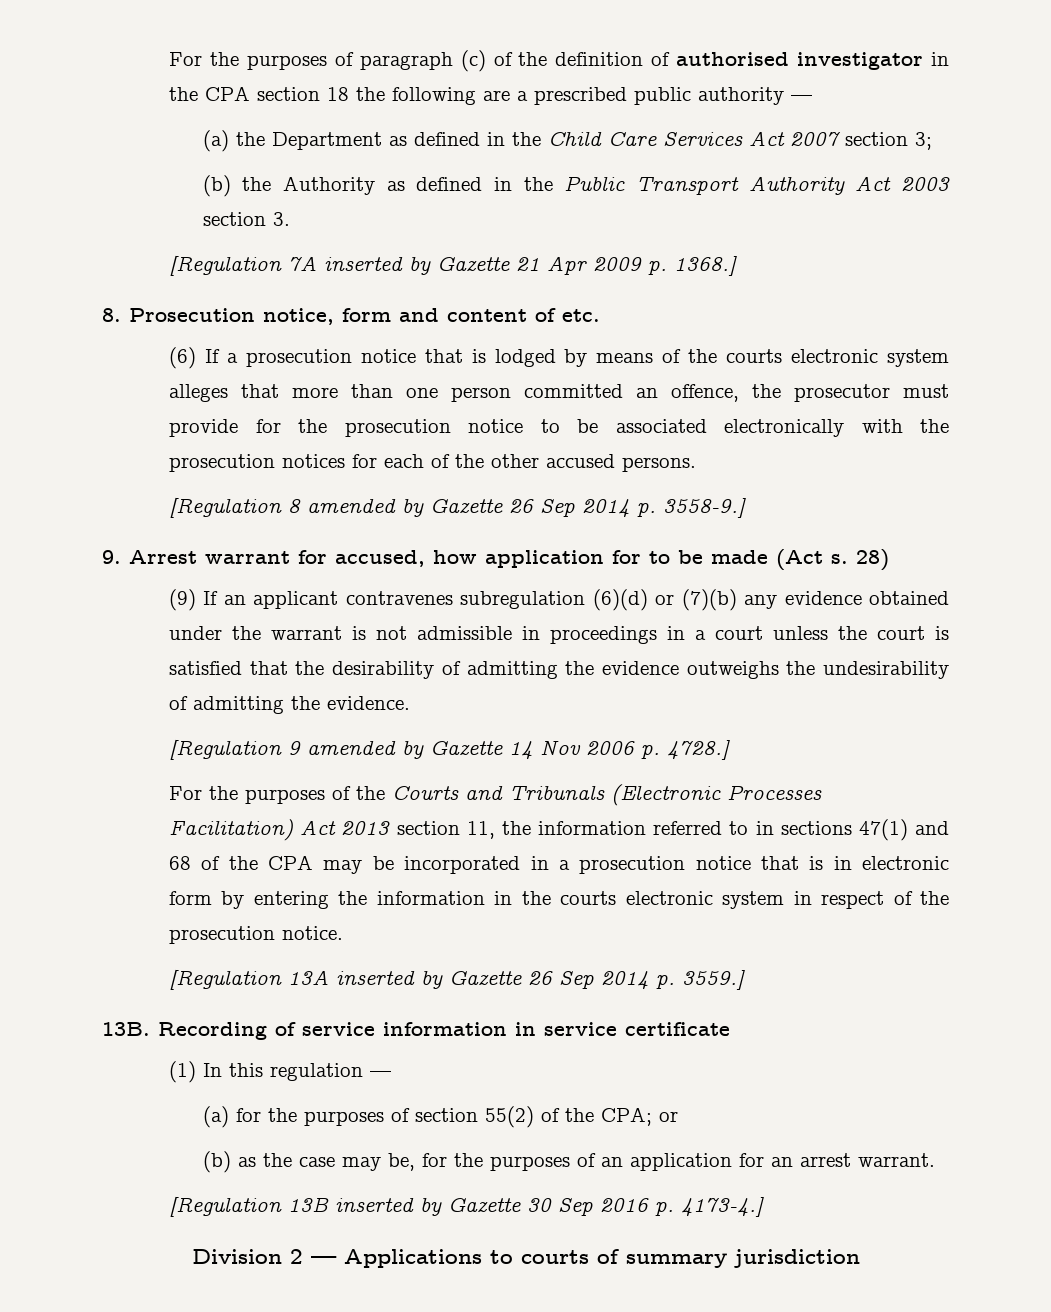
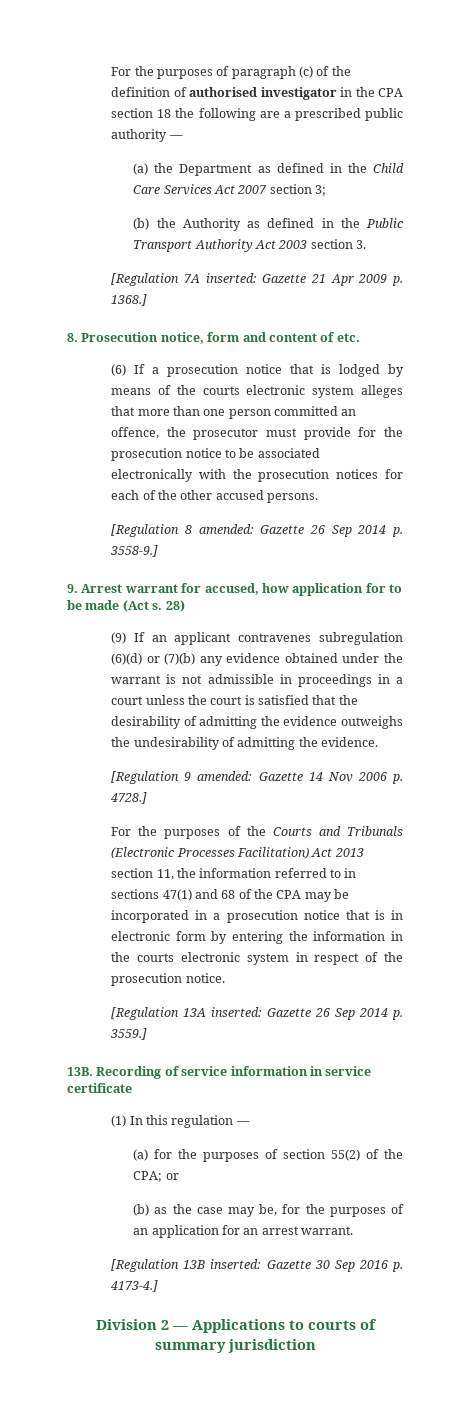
- [Regulation 7A inserted by Gazette 21 Apr 2009 p. 1368.]
+ [Regulation 7A inserted: Gazette 21 Apr 2009 p. 1368.]
- [Regulation 8 amended by Gazette 26 Sep 2014 p. 3558-9.]
+ [Regulation 8 amended: Gazette 26 Sep 2014 p. 3558-9.]
- [Regulation 9 amended by Gazette 14 Nov 2006 p. 4728.]
+ [Regulation 9 amended: Gazette 14 Nov 2006 p. 4728.]
- [Regulation 13A inserted by Gazette 26 Sep 2014 p. 3559.]
+ [Regulation 13A inserted: Gazette 26 Sep 2014 p. 3559.]
- [Regulation 13B inserted by Gazette 30 Sep 2016 p. 4173-4.]
+ [Regulation 13B inserted: Gazette 30 Sep 2016 p. 4173-4.]

